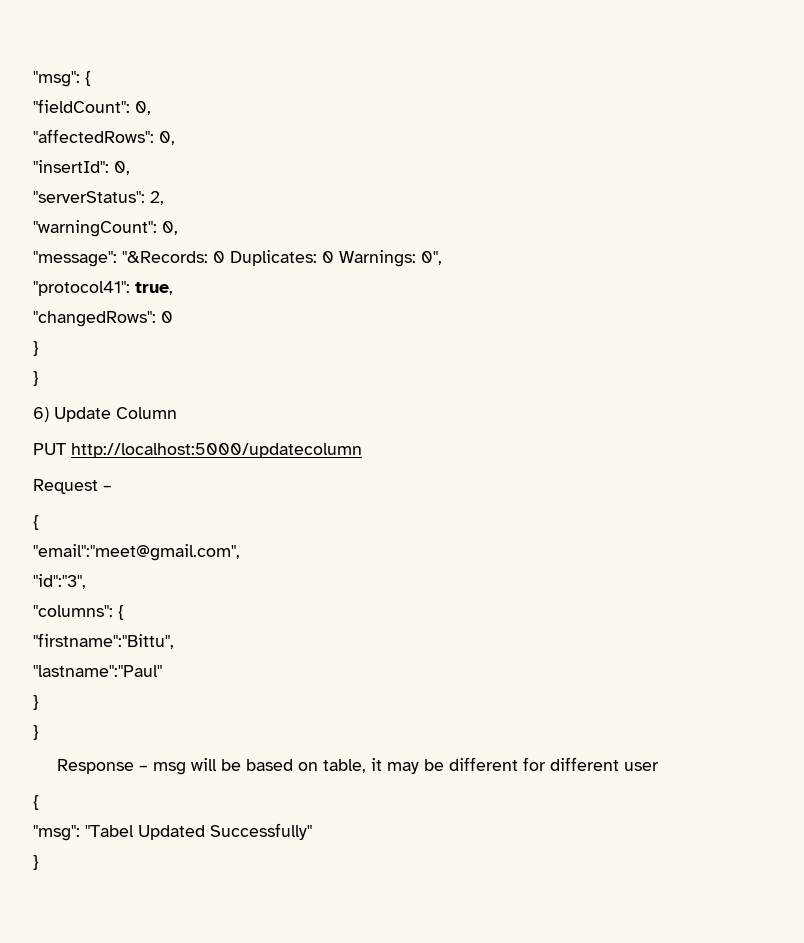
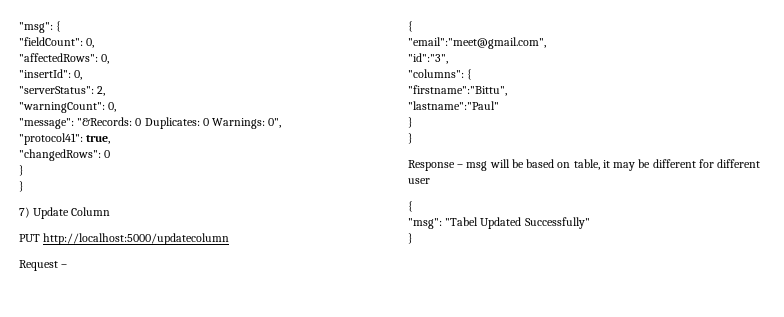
- 6) Update Column
+ 7) Update Column

